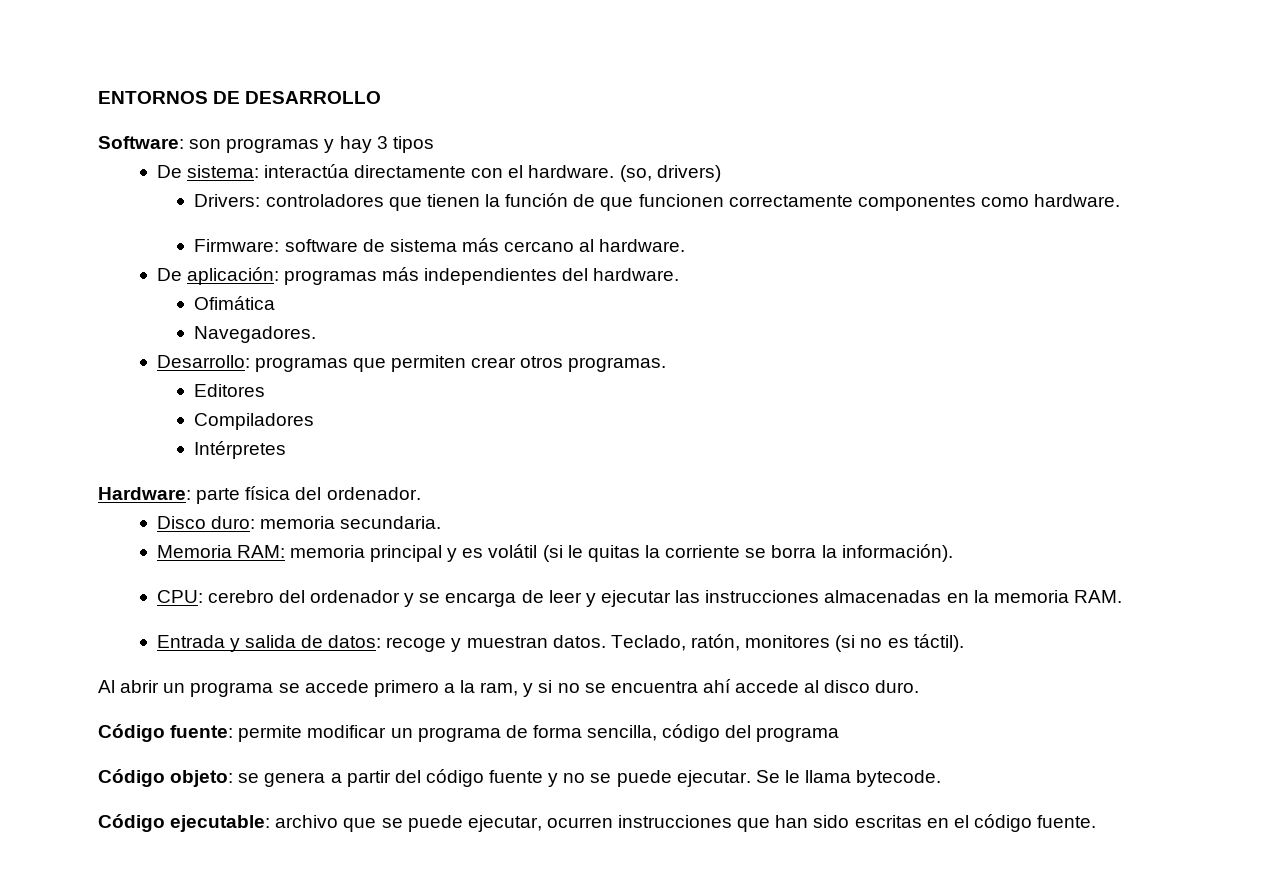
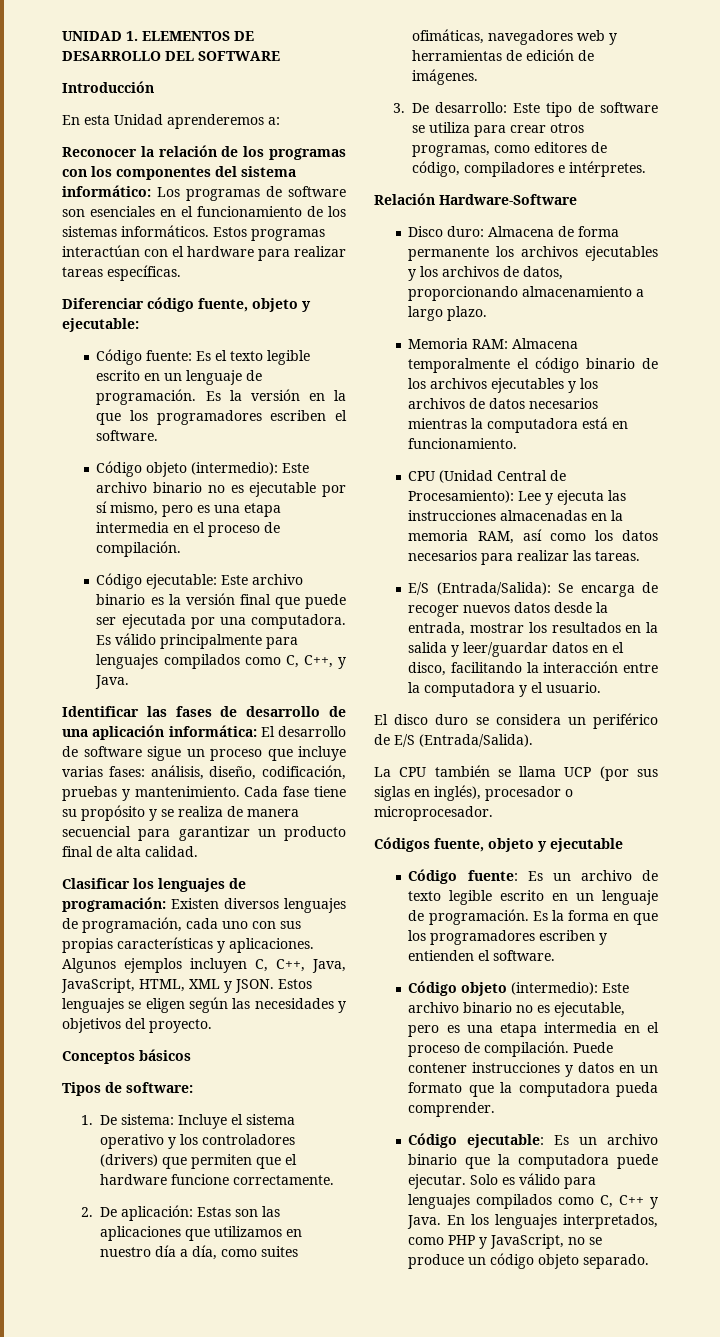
- ENTORNOS DE DESARROLLO
- Software: son programas y hay 3 tipos
- De sistema: interactúa directamente con el hardware. (so, drivers)
- Drivers: controladores que tienen la función de que funcionen correctamente componentes como hardware.
- Firmware: software de sistema más cercano al hardware.
- De aplicación: programas más independientes del hardware.
- Ofimática
- Navegadores.
- Desarrollo: programas que permiten crear otros programas.
- Editores
- Compiladores
- Intérpretes
- Hardware: parte física del ordenador.
- Disco duro: memoria secundaria.
- Memoria RAM: memoria principal y es volátil (si le quitas la corriente se borra la información).
- CPU: cerebro del ordenador y se encarga de leer y ejecutar las instrucciones almacenadas en la memoria RAM.
- Entrada y salida de datos: recoge y muestran datos. Teclado, ratón, monitores (si no es táctil).
- Al abrir un programa se accede primero a la ram, y si no se encuentra ahí accede al disco duro.
- Código fuente: permite modificar un programa de forma sencilla, código del programa
- Código objeto: se genera a partir del código fuente y no se puede ejecutar. Se le llama bytecode.
- Código ejecutable: archivo que se puede ejecutar, ocurren instrucciones que han sido escritas en el código fuente.
+ UNIDAD 1. ELEMENTOS DE DESARROLLO DEL SOFTWARE
+ Introducción
+ En esta Unidad aprenderemos a:
+ Reconocer la relación de los programas con los componentes del sistema informático: Los programas de software son esenciales en el funcionamiento de los sistemas informáticos. Estos programas interactúan con el hardware para realizar tareas específicas.
+ Diferenciar código fuente, objeto y ejecutable:
+ Código fuente: Es el texto legible escrito en un lenguaje de programación. Es la versión en la que los programadores escriben el software.
+ Código objeto (intermedio): Este archivo binario no es ejecutable por sí mismo, pero es una etapa intermedia en el proceso de compilación.
+ Código ejecutable: Este archivo binario es la versión final que puede ser ejecutada por una computadora. Es válido principalmente para lenguajes compilados como C, C++, y Java.
+ Identificar las fases de desarrollo de una aplicación informática: El desarrollo de software sigue un proceso que incluye varias fases: análisis, diseño, codificación, pruebas y mantenimiento. Cada fase tiene su propósito y se realiza de manera secuencial para garantizar un producto final de alta calidad.
+ Clasificar los lenguajes de programación: Existen diversos lenguajes de programación, cada uno con sus propias características y aplicaciones. Algunos ejemplos incluyen C, C++, Java, JavaScript, HTML, XML y JSON. Estos lenguajes se eligen según las necesidades y objetivos del proyecto.
+ Conceptos básicos
+ Tipos de software:
+ 1. De sistema: Incluye el sistema operativo y los controladores (drivers) que permiten que el hardware funcione correctamente.
+ 2. De aplicación: Estas son las aplicaciones que utilizamos en nuestro día a día, como suites ofimáticas, navegadores web y herramientas de edición de imágenes.
+ 3. De desarrollo: Este tipo de software se utiliza para crear otros programas, como editores de código, compiladores e intérpretes.
+ Relación Hardware-Software
+ Disco duro: Almacena de forma permanente los archivos ejecutables y los archivos de datos, proporcionando almacenamiento a largo plazo.
+ Memoria RAM: Almacena temporalmente el código binario de los archivos ejecutables y los archivos de datos necesarios mientras la computadora está en funcionamiento.
+ CPU (Unidad Central de Procesamiento): Lee y ejecuta las instrucciones almacenadas en la memoria RAM, así como los datos necesarios para realizar las tareas.
+ E/S (Entrada/Salida): Se encarga de recoger nuevos datos desde la entrada, mostrar los resultados en la salida y leer/guardar datos en el disco, facilitando la interacción entre la computadora y el usuario.
+ El disco duro se considera un periférico de E/S (Entrada/Salida).
+ La CPU también se llama UCP (por sus siglas en inglés), procesador o microprocesador.
+ Códigos fuente, objeto y ejecutable
+ Código fuente: Es un archivo de texto legible escrito en un lenguaje de programación. Es la forma en que los programadores escriben y entienden el software.
+ Código objeto (intermedio): Este archivo binario no es ejecutable, pero es una etapa intermedia en el proceso de compilación. Puede contener instrucciones y datos en un formato que la computadora pueda comprender.
+ Código ejecutable: Es un archivo binario que la computadora puede ejecutar. Solo es válido para lenguajes compilados como C, C++ y Java. En los lenguajes interpretados, como PHP y JavaScript, no se produce un código objeto separado.

